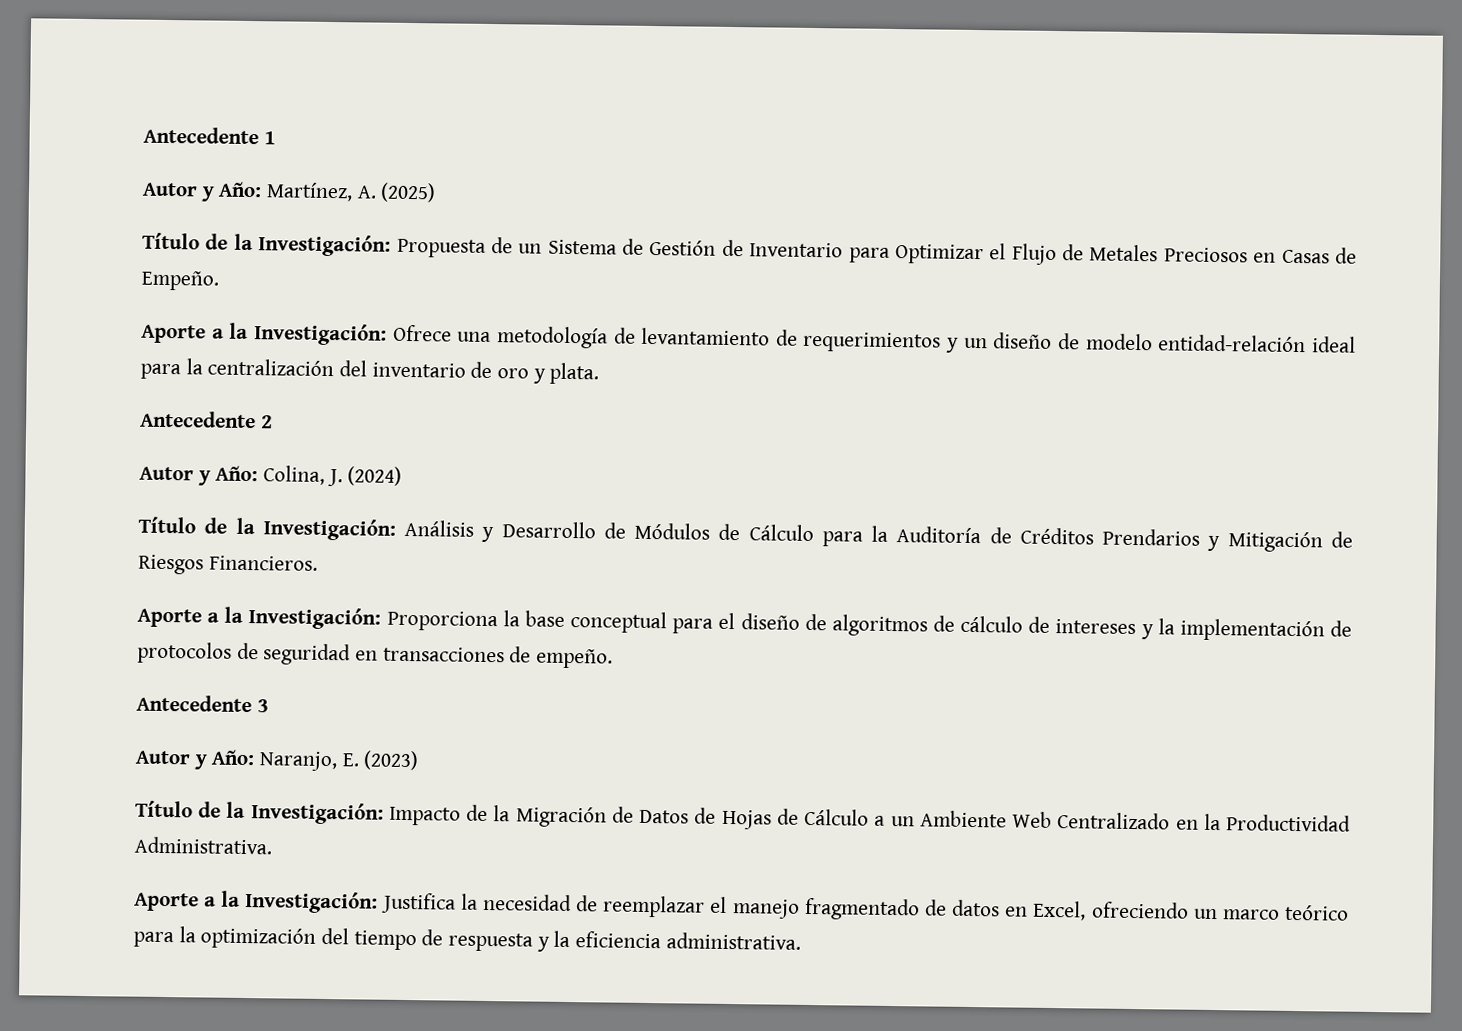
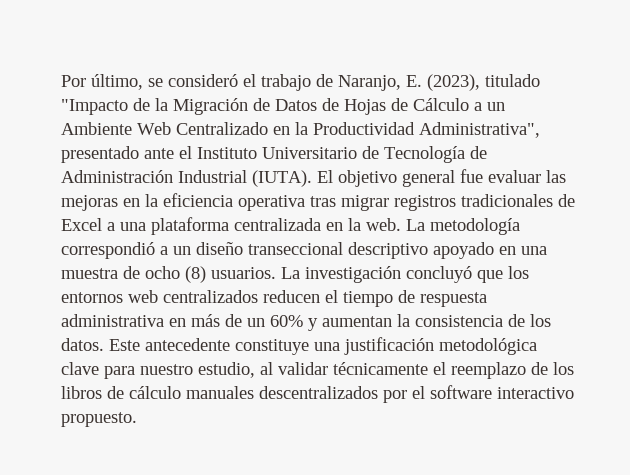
- Antecedente 1
- Autor y Año: Martínez, A. (2025)
- Título de la Investigación: Propuesta de un Sistema de Gestión de Inventario para Optimizar el Flujo de Metales Preciosos en Casas de Empeño.
- Aporte a la Investigación: Ofrece una metodología de levantamiento de requerimientos y un diseño de modelo entidad-relación ideal para la centralización del inventario de oro y plata.
- Antecedente 2
- Autor y Año: Colina, J. (2024)
- Título de la Investigación: Análisis y Desarrollo de Módulos de Cálculo para la Auditoría de Créditos Prendarios y Mitigación de Riesgos Financieros.
- Aporte a la Investigación: Proporciona la base conceptual para el diseño de algoritmos de cálculo de intereses y la implementación de protocolos de seguridad en transacciones de empeño.
- Antecedente 3
- Autor y Año: Naranjo, E. (2023)
- Título de la Investigación: Impacto de la Migración de Datos de Hojas de Cálculo a un Ambiente Web Centralizado en la Productividad Administrativa.
- Aporte a la Investigación: Justifica la necesidad de reemplazar el manejo fragmentado de datos en Excel, ofreciendo un marco teórico para la optimización del tiempo de respuesta y la eficiencia administrativa.
+ Por último, se consideró el trabajo de Naranjo, E. (2023), titulado "Impacto de la Migración de Datos de Hojas de Cálculo a un Ambiente Web Centralizado en la Productividad Administrativa", presentado ante el Instituto Universitario de Tecnología de Administración Industrial (IUTA). El objetivo general fue evaluar las mejoras en la eficiencia operativa tras migrar registros tradicionales de Excel a una plataforma centralizada en la web. La metodología correspondió a un diseño transeccional descriptivo apoyado en una muestra de ocho (8) usuarios. La investigación concluyó que los entornos web centralizados reducen el tiempo de respuesta administrativa en más de un 60% y aumentan la consistencia de los datos. Este antecedente constituye una justificación metodológica clave para nuestro estudio, al validar técnicamente el reemplazo de los libros de cálculo manuales descentralizados por el software interactivo propuesto.

